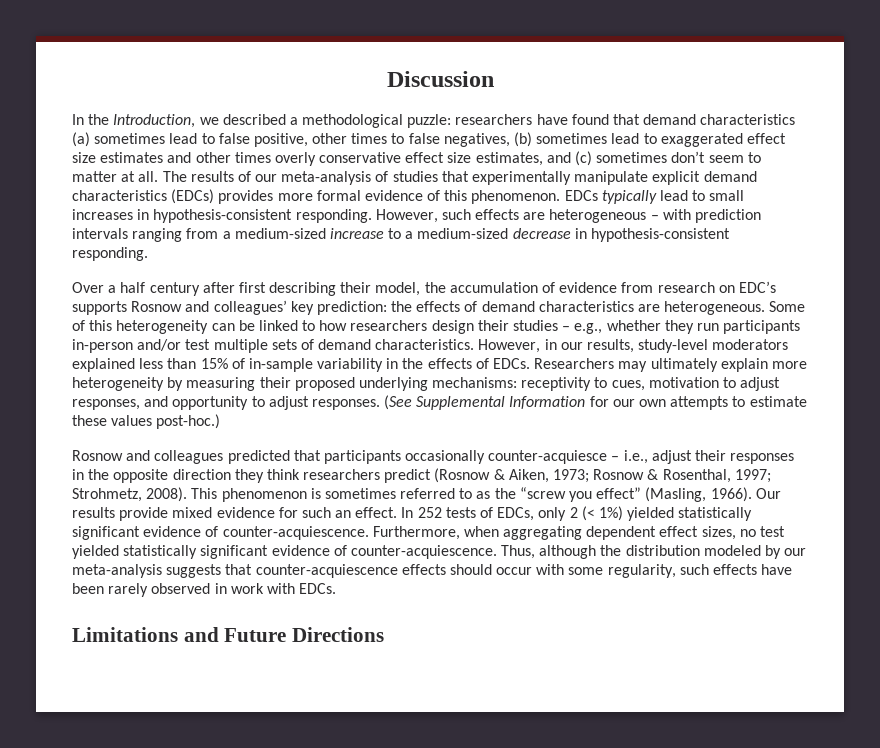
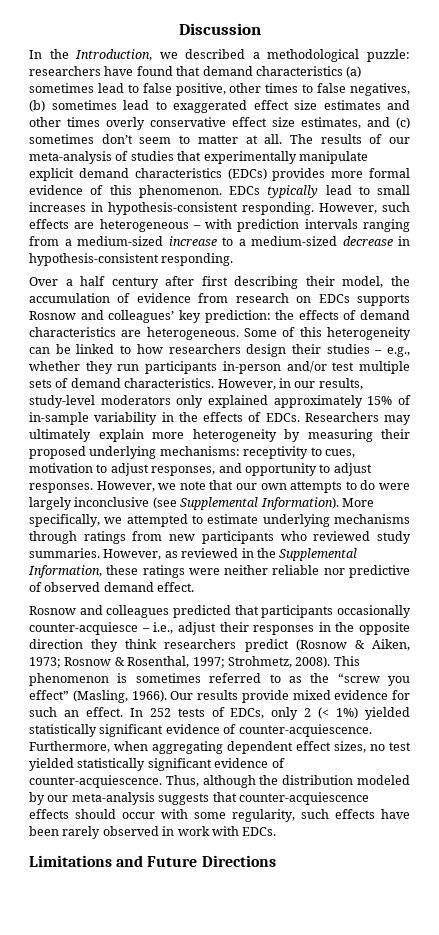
- Over a half century after first describing their model, the accumulation of evidence from research on EDC’s supports Rosnow and colleagues’ key prediction: the effects of demand characteristics are heterogeneous.
+ Over a half century after first describing their model, the accumulation of evidence from research on EDCs supports Rosnow and colleagues’ key prediction: the effects of demand characteristics are heterogeneous.
- However, in our results, study-level moderators explained less than 15% of in-sample variability in the effects of EDCs.
+ However, in our results, study-level moderators only explained approximately 15% of in-sample variability in the effects of EDCs.
- (See Supplemental Information for our own attempts to estimate these values post-hoc.)
+ However, we note that our own attempts to do were largely inconclusive (see Supplemental Information). More specifically, we attempted to estimate underlying mechanisms through ratings from new participants who reviewed study summaries. However, as reviewed in the Supplemental Information, these ratings were neither reliable nor predictive of observed demand effect.

